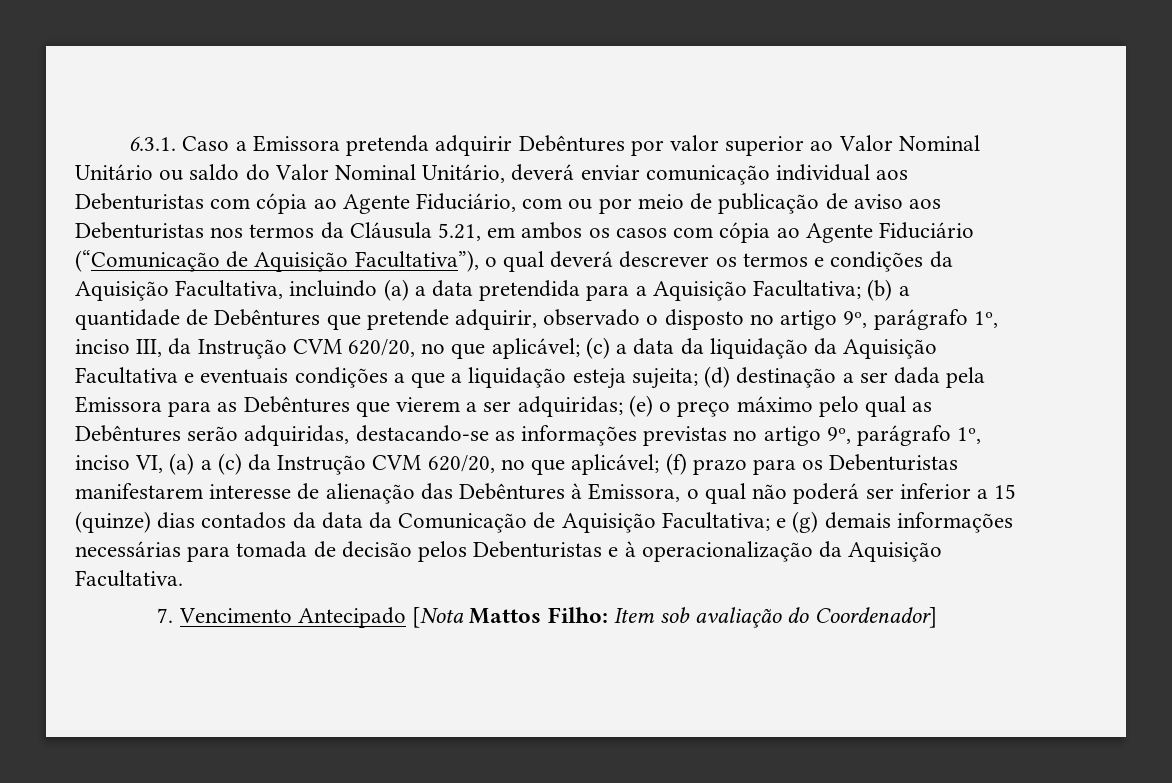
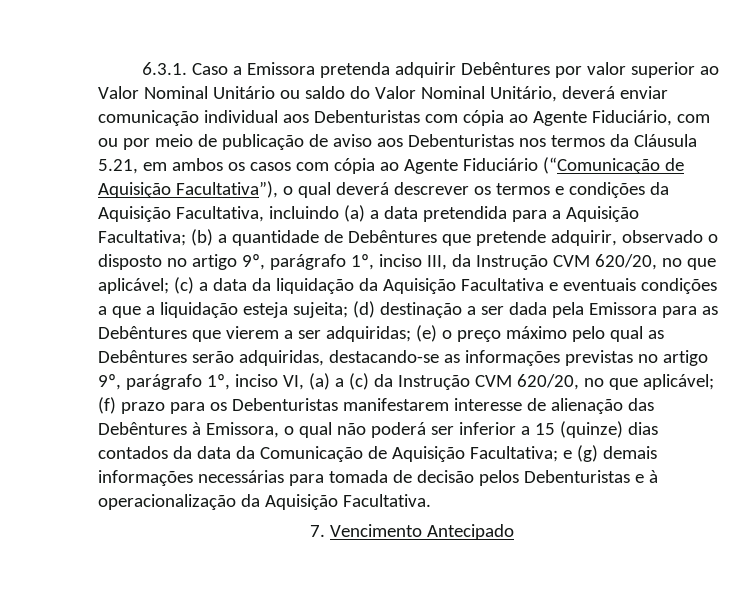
- 7. Vencimento Antecipado [Nota Mattos Filho: Item sob avaliação do Coordenador]
+ 7. Vencimento Antecipado

